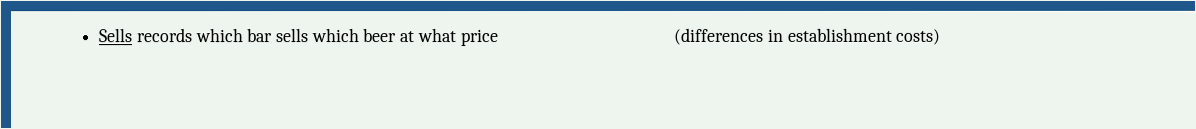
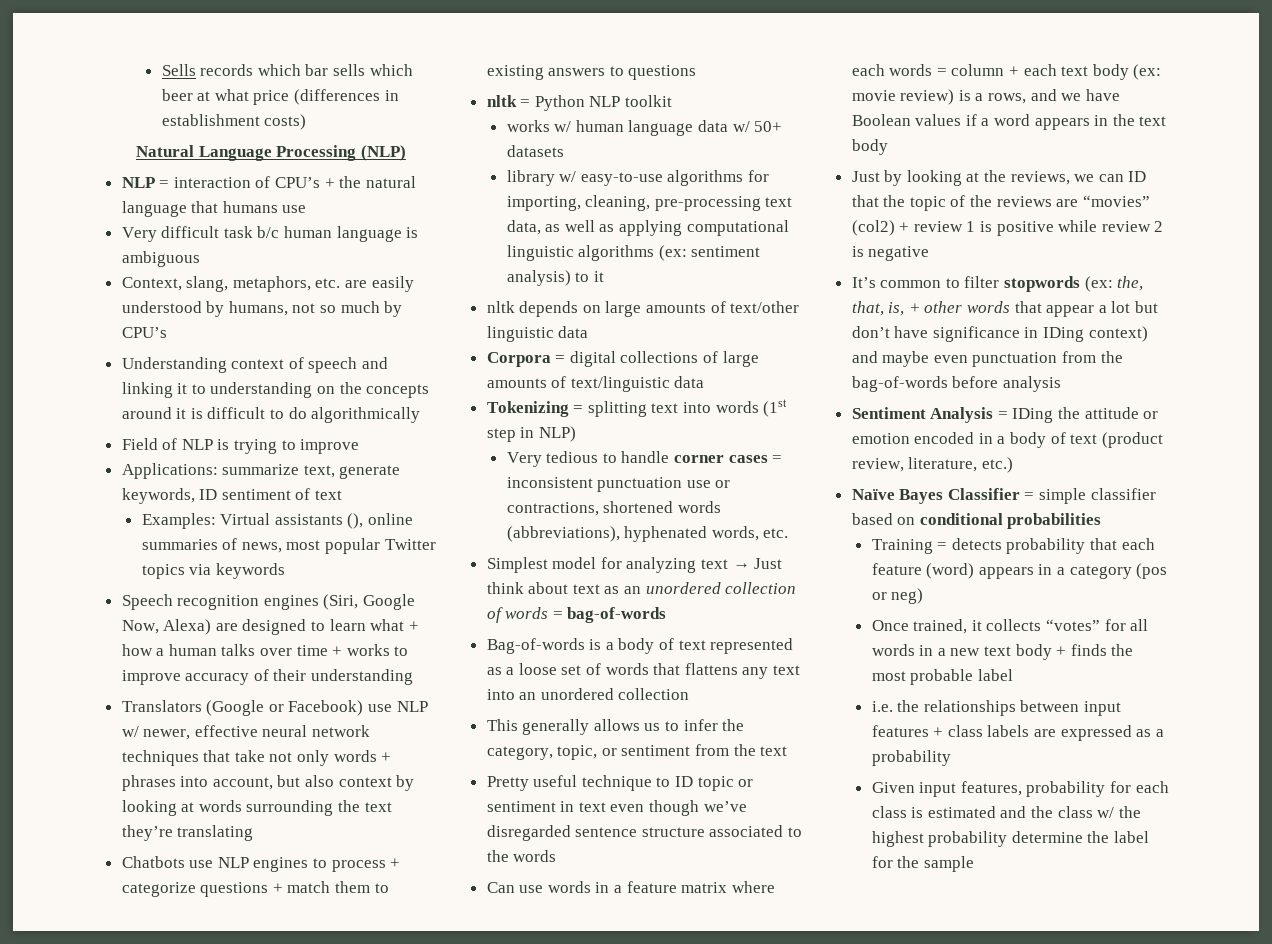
+ Natural Language Processing (NLP)
+ NLP = interaction of CPU’s + the natural language that humans use
+ Very difficult task b/c human language is ambiguous
+ Context, slang, metaphors, etc. are easily understood by humans, not so much by CPU’s
+ Understanding context of speech and linking it to understanding on the concepts around it is difficult to do algorithmically
+ Field of NLP is trying to improve
+ Applications: summarize text, generate keywords, ID sentiment of text
+ Examples: Virtual assistants (), online summaries of news, most popular Twitter topics via keywords
+ Speech recognition engines (Siri, Google Now, Alexa) are designed to learn what + how a human talks over time + works to improve accuracy of their understanding
+ Translators (Google or Facebook) use NLP w/ newer, effective neural network techniques that take not only words + phrases into account, but also context by looking at words surrounding the text they’re translating
+ Chatbots use NLP engines to process + categorize questions + match them to existing answers to questions
+ nltk = Python NLP toolkit
+ works w/ human language data w/ 50+ datasets
+ library w/ easy-to-use algorithms for importing, cleaning, pre-processing text data, as well as applying computational linguistic algorithms (ex: sentiment analysis) to it
+ nltk depends on large amounts of text/other linguistic data
+ Corpora = digital collections of large amounts of text/linguistic data
+ Tokenizing = splitting text into words (1st step in NLP)
+ Very tedious to handle corner cases = inconsistent punctuation use or contractions, shortened words (abbreviations), hyphenated words, etc.
+ Simplest model for analyzing text → Just think about text as an unordered collection of words = bag-of-words
+ Bag-of-words is a body of text represented as a loose set of words that flattens any text into an unordered collection
+ This generally allows us to infer the category, topic, or sentiment from the text
+ Pretty useful technique to ID topic or sentiment in text even though we’ve disregarded sentence structure associated to the words
+ Can use words in a feature matrix where each words = column + each text body (ex: movie review) is a rows, and we have Boolean values if a word appears in the text body
+ Just by looking at the reviews, we can ID that the topic of the reviews are “movies” (col2) + review 1 is positive while review 2 is negative
+ It’s common to filter stopwords (ex: the, that, is, + other words that appear a lot but don’t have significance in IDing context) and maybe even punctuation from the bag-of-words before analysis
+ Sentiment Analysis = IDing the attitude or emotion encoded in a body of text (product review, literature, etc.)
+ Naïve Bayes Classifier = simple classifier based on conditional probabilities
+ Training = detects probability that each feature (word) appears in a category (pos or neg)
+ Once trained, it collects “votes” for all words in a new text body + finds the most probable label
+ i.e. the relationships between input features + class labels are expressed as a probability
+ Given input features, probability for each class is estimated and the class w/ the highest probability determine the label for the sample

